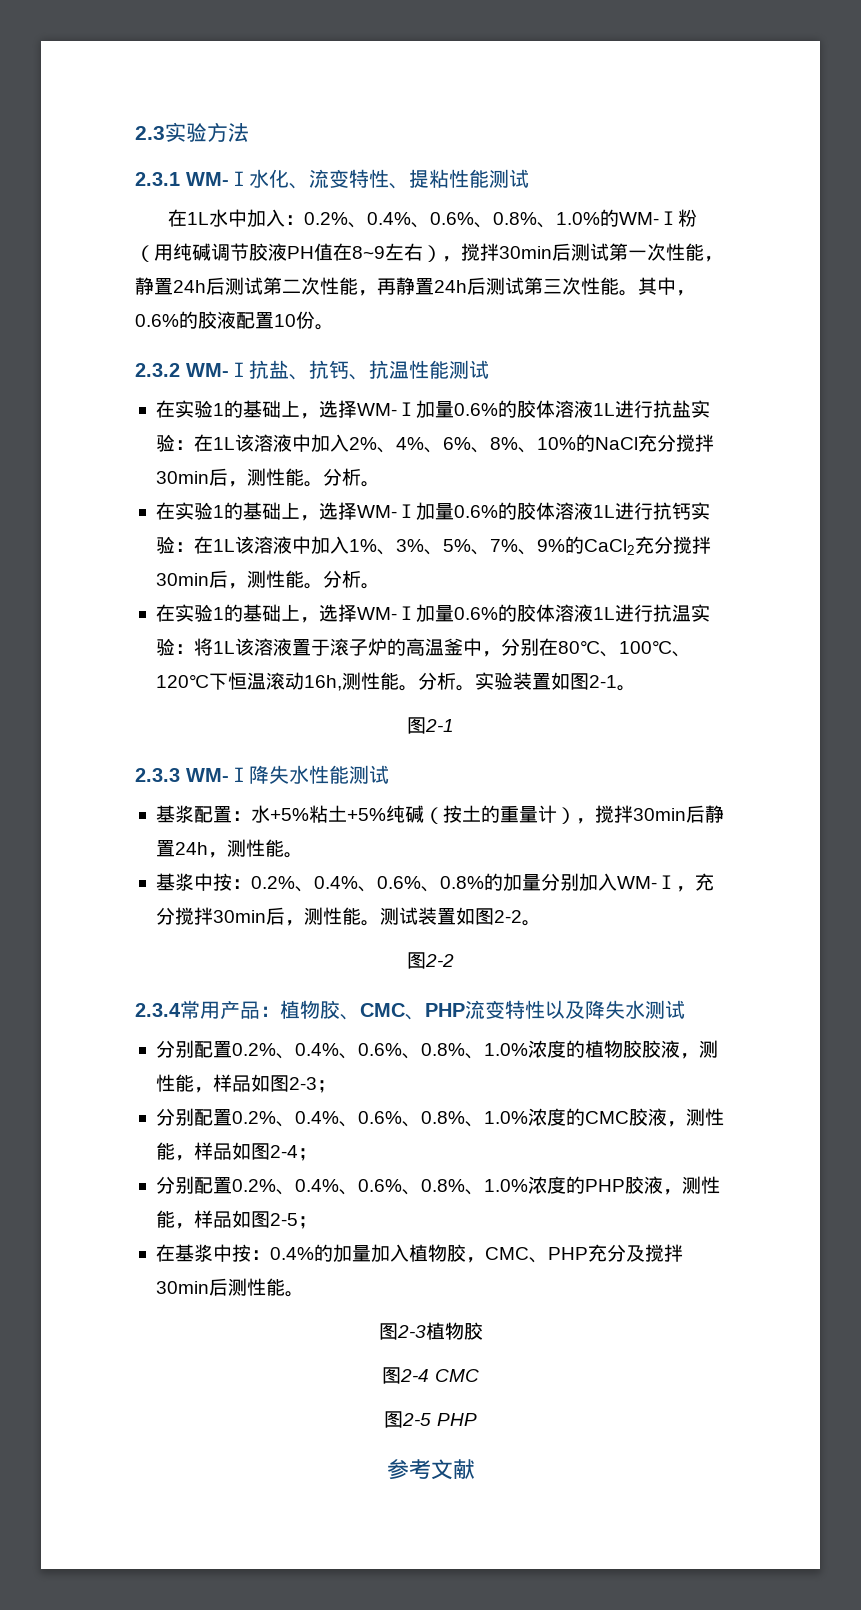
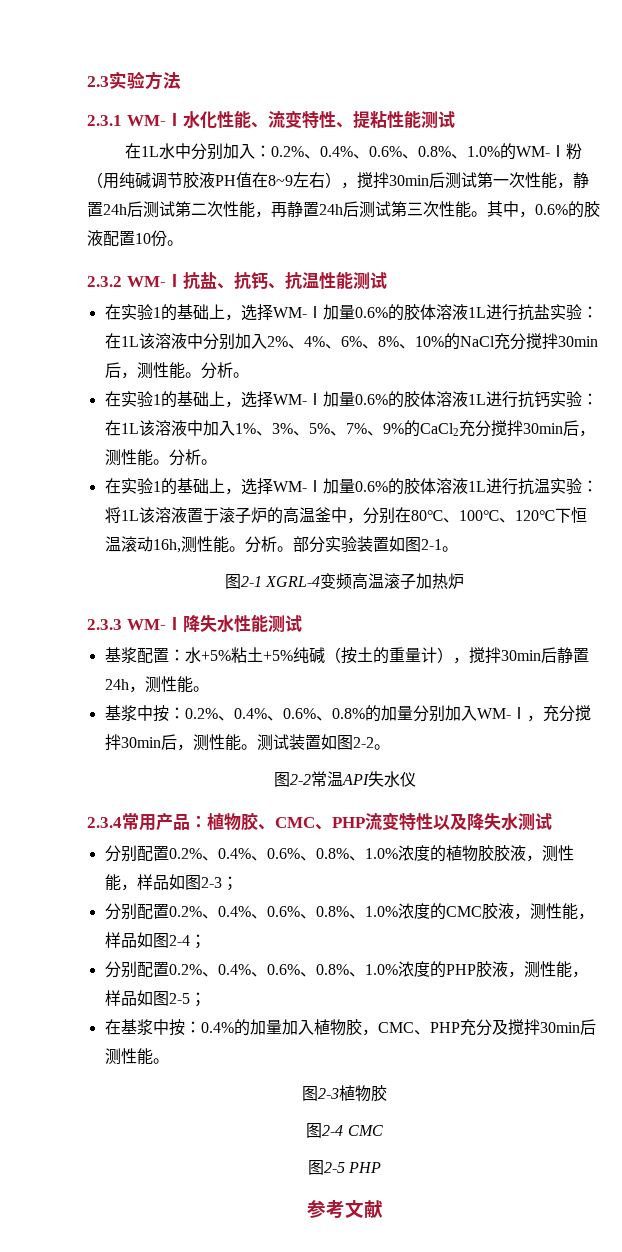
- 2.3.1 WM-Ⅰ水化、流变特性、提粘性能测试
+ 2.3.1 WM-Ⅰ水化性能、流变特性、提粘性能测试
- 在1L水中加入：0.2%、0.4%、0.6%、0.8%、1.0%的WM-Ⅰ粉（用纯碱调节胶液PH值在8~9左右），搅拌30min后测试第一次性能，静置24h后测试第二次性能，再静置24h后测试第三次性能。
+ 在1L水中分别加入：0.2%、0.4%、0.6%、0.8%、1.0%的WM-Ⅰ粉（用纯碱调节胶液PH值在8~9左右），搅拌30min后测试第一次性能，静置24h后测试第二次性能，再静置24h后测试第三次性能。
- 在实验1的基础上，选择WM-Ⅰ加量0.6%的胶体溶液1L进行抗盐实验：在1L该溶液中加入2%、4%、6%、8%、10%的NaCl充分搅拌30min后，测性能。
+ 在实验1的基础上，选择WM-Ⅰ加量0.6%的胶体溶液1L进行抗盐实验：在1L该溶液中分别加入2%、4%、6%、8%、10%的NaCl充分搅拌30min后，测性能。
- 实验装置如图2-1。
- 图2-1
+ 部分实验装置如图2-1。
+ 图2-1 XGRL-4变频高温滚子加热炉
  测试装置如图2-2。
- 图2-2
+ 图2-2常温API失水仪

